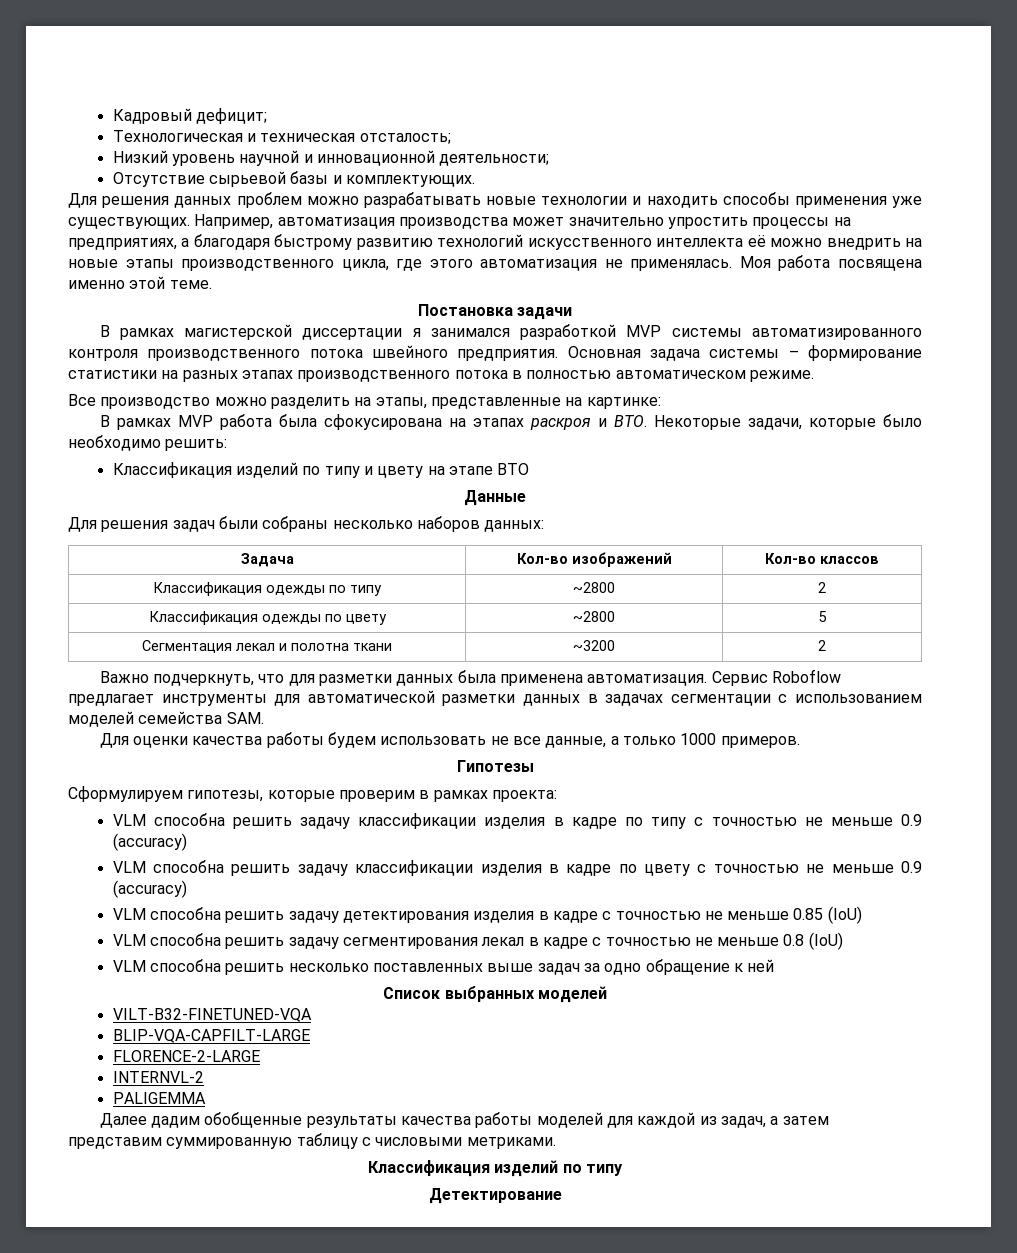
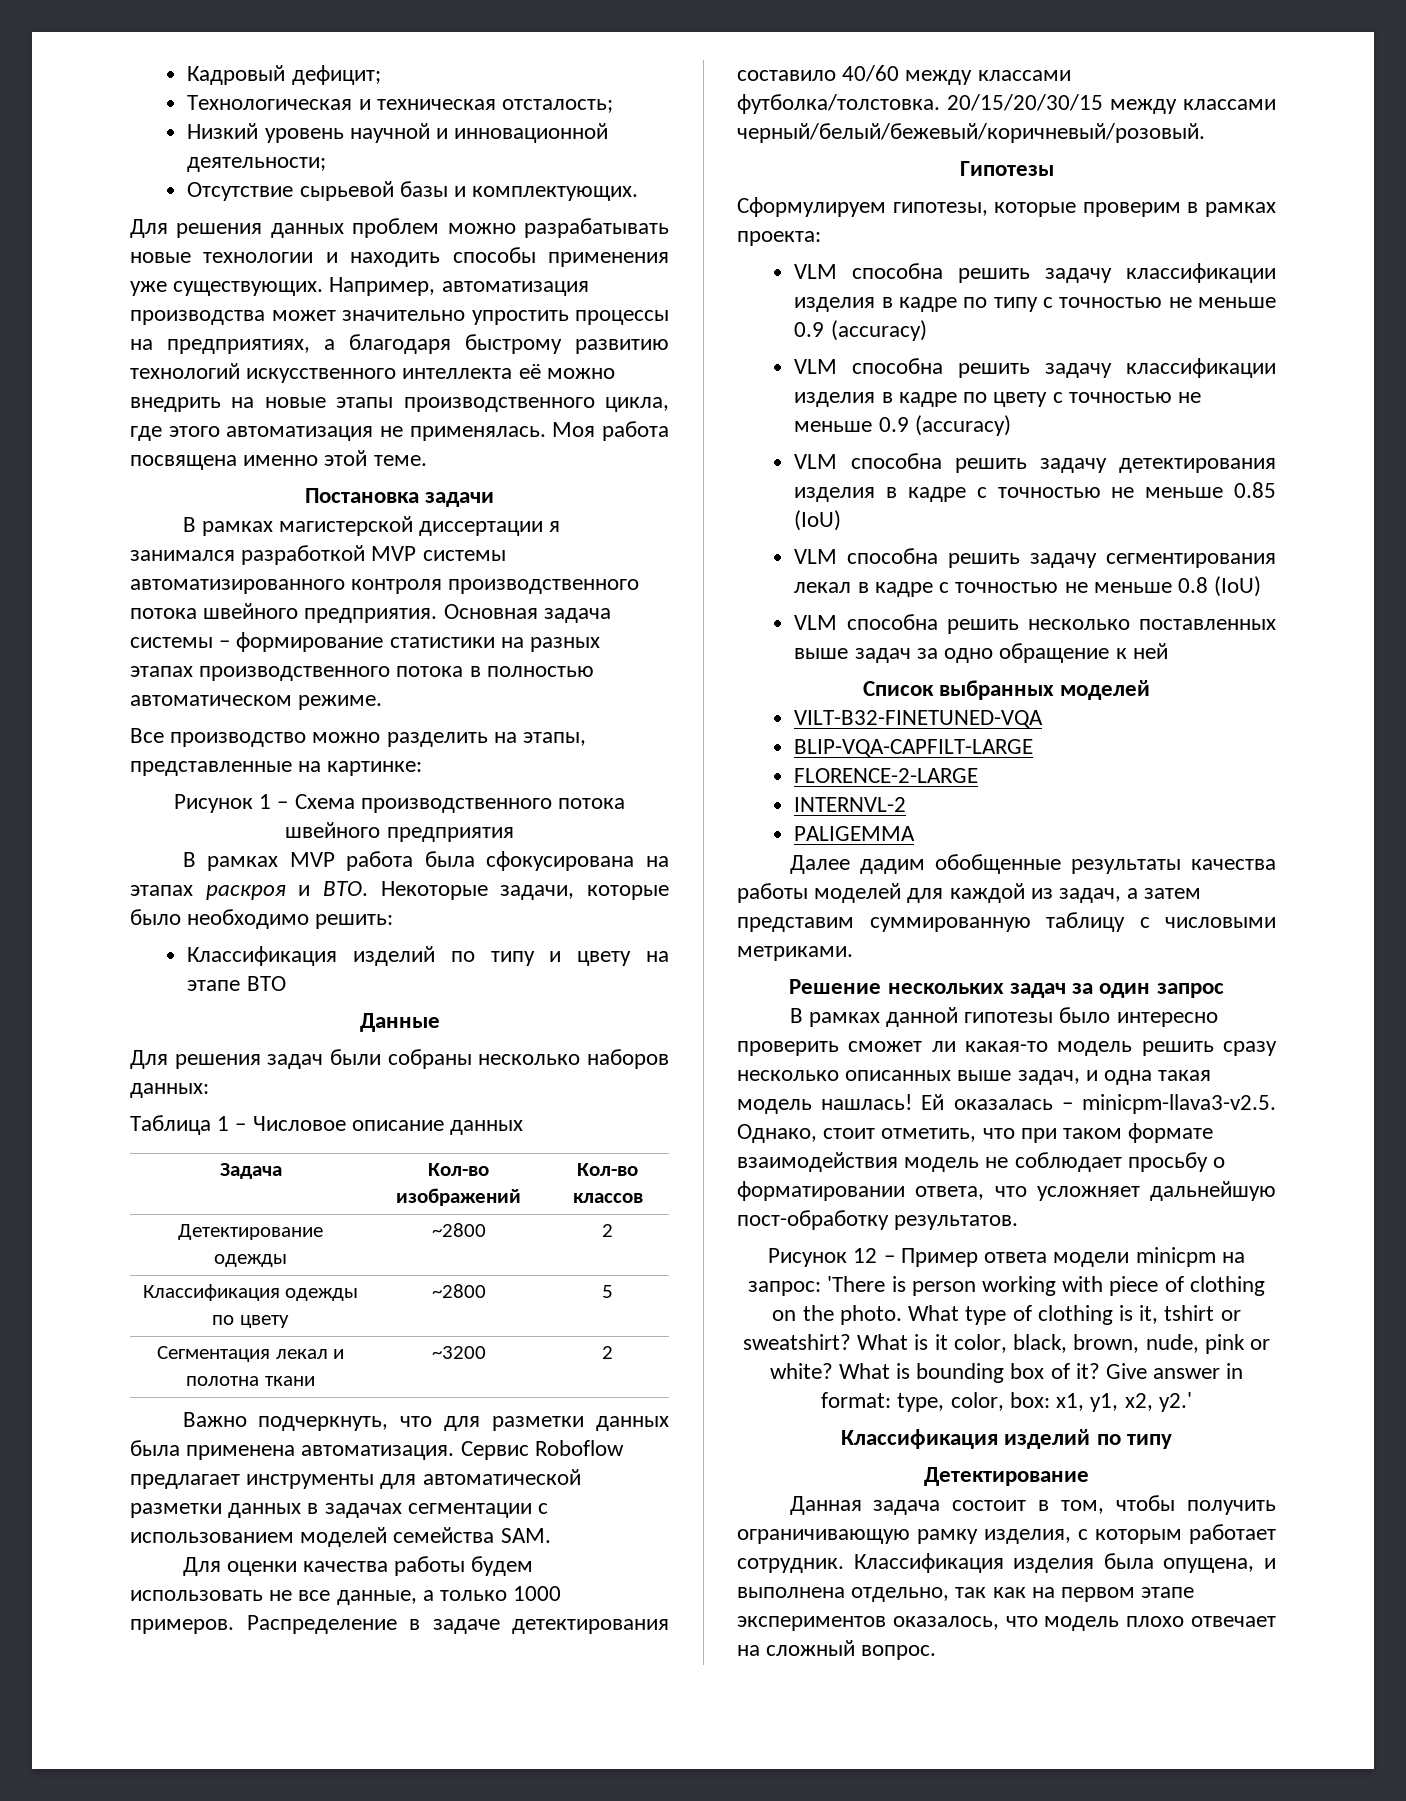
+ Рисунок 1 – Схема производственного потока швейного предприятия
+ Таблица 1 – Числовое описание данных
- Классификация одежды по типу | ~2800 | 2
+ Детектирование одежды | ~2800 | 2
+ Распределение в задаче детектирования составило 40/60 между классами футболка/толстовка. 20/15/20/30/15 между классами черный/белый/бежевый/коричневый/розовый.
+ Решение нескольких задач за один запрос
+ В рамках данной гипотезы было интересно проверить сможет ли какая-то модель решить сразу несколько описанных выше задач, и одна такая модель нашлась! Ей оказалась – minicpm-llava3-v2.5. Однако, стоит отметить, что при таком формате взаимодействия модель не соблюдает просьбу о форматировании ответа, что усложняет дальнейшую пост-обработку результатов.
+ Рисунок 12 – Пример ответа модели minicpm на запрос: 'There is person working with piece of clothing on the photo. What type of clothing is it, tshirt or sweatshirt? What is it color, black, brown, nude, pink or white? What is bounding box of it? Give answer in format: type, color, box: x1, y1, x2, y2.'
+ Данная задача состоит в том, чтобы получить ограничивающую рамку изделия, с которым работает сотрудник. Классификация изделия была опущена, и выполнена отдельно, так как на первом этапе экспериментов оказалось, что модель плохо отвечает на сложный вопрос.

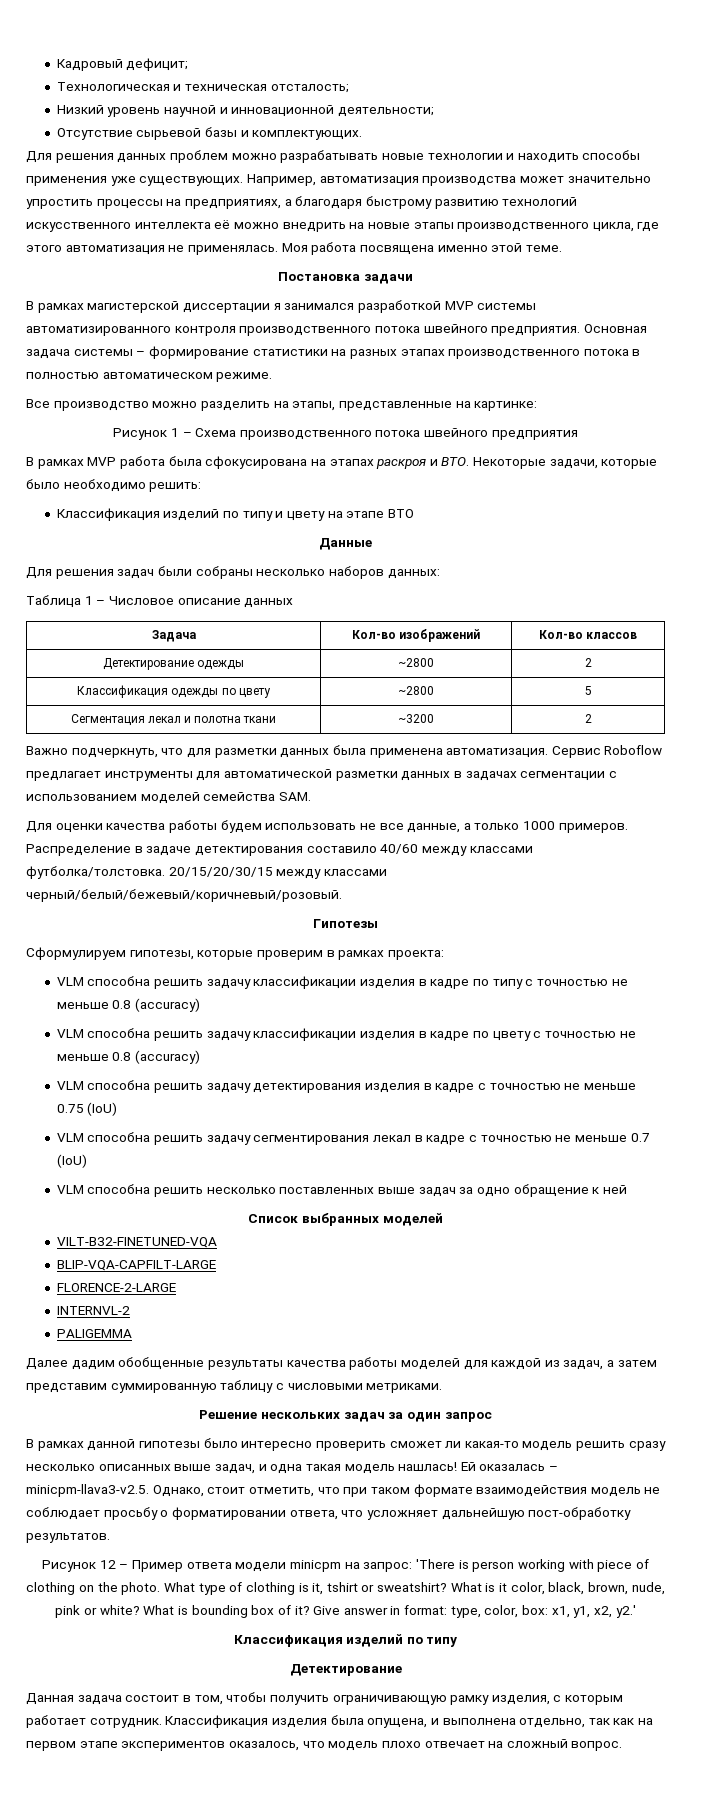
- VLM способна решить задачу классификации изделия в кадре по типу с точностью не меньше 0.9 (accuracy)
+ VLM способна решить задачу классификации изделия в кадре по типу с точностью не меньше 0.8 (accuracy)
- VLM способна решить задачу классификации изделия в кадре по цвету с точностью не меньше 0.9 (accuracy)
+ VLM способна решить задачу классификации изделия в кадре по цвету с точностью не меньше 0.8 (accuracy)
- VLM способна решить задачу детектирования изделия в кадре с точностью не меньше 0.85 (IoU)
+ VLM способна решить задачу детектирования изделия в кадре с точностью не меньше 0.75 (IoU)
- VLM способна решить задачу сегментирования лекал в кадре с точностью не меньше 0.8 (IoU)
+ VLM способна решить задачу сегментирования лекал в кадре с точностью не меньше 0.7 (IoU)

